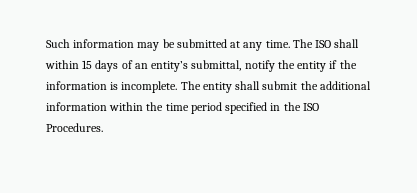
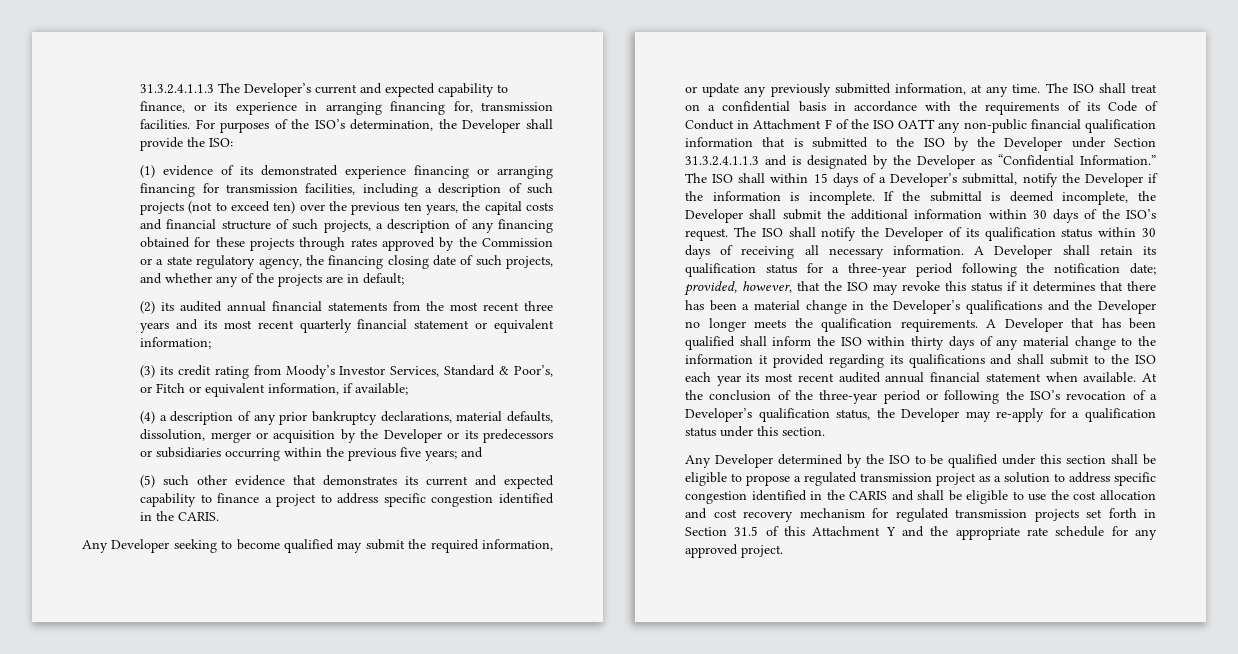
- Such information may be submitted at any time.
+ 31.3.2.4.1.1.3 The Developer’s current and expected capability to finance, or its experience in arranging financing for, transmission facilities. For purposes of the ISO’s determination, the Developer shall provide the ISO:
+ (1) evidence of its demonstrated experience financing or arranging financing for transmission facilities, including a description of such projects (not to exceed ten) over the previous ten years, the capital costs and financial structure of such projects, a description of any financing obtained for these projects through rates approved by the Commission or a state regulatory agency, the financing closing date of such projects, and whether any of the projects are in default;
+ (2) its audited annual financial statements from the most recent three years and its most recent quarterly financial statement or equivalent information;
+ (3) its credit rating from Moody’s Investor Services, Standard & Poor’s, or Fitch or equivalent information, if available;
+ (4) a description of any prior bankruptcy declarations, material defaults, dissolution, merger or acquisition by the Developer or its predecessors or subsidiaries occurring within the previous five years; and
+ (5) such other evidence that demonstrates its current and expected capability to finance a project to address specific congestion identified in the CARIS.
+ Any Developer seeking to become qualified may submit the required information, or update any previously submitted information, at any time.
- The ISO shall within 15 days of an entity’s submittal, notify the entity if the information is incomplete.
+ The ISO shall treat on a confidential basis in accordance with the requirements of its Code of Conduct in Attachment F of the ISO OATT any non-public financial qualification information that is submitted to the ISO by the Developer under Section 31.3.2.4.1.1.3 and is designated by the Developer as “Confidential Information.” The ISO shall within 15 days of a Developer’s submittal, notify the Developer if the information is incomplete.
- The entity shall submit the additional information within the time period specified in the ISO Procedures.
+ If the submittal is deemed incomplete, the Developer shall submit the additional information within 30 days of the ISO’s request. The ISO shall notify the Developer of its qualification status within 30 days of receiving all necessary information. A Developer shall retain its qualification status for a three-year period following the notification date; provided, however, that the ISO may revoke this status if it determines that there has been a material change in the Developer’s qualifications and the Developer no longer meets the qualification requirements. A Developer that has been qualified shall inform the ISO within thirty days of any material change to the information it provided regarding its qualifications and shall submit to the ISO each year its most recent audited annual financial statement when available. At the conclusion of the three-year period or following the ISO’s revocation of a Developer’s qualification status, the Developer may re-apply for a qualification status under this section.
+ Any Developer determined by the ISO to be qualified under this section shall be eligible to propose a regulated transmission project as a solution to address specific congestion identified in the CARIS and shall be eligible to use the cost allocation and cost recovery mechanism for regulated transmission projects set forth in Section 31.5 of this Attachment Y and the appropriate rate schedule for any approved project.

